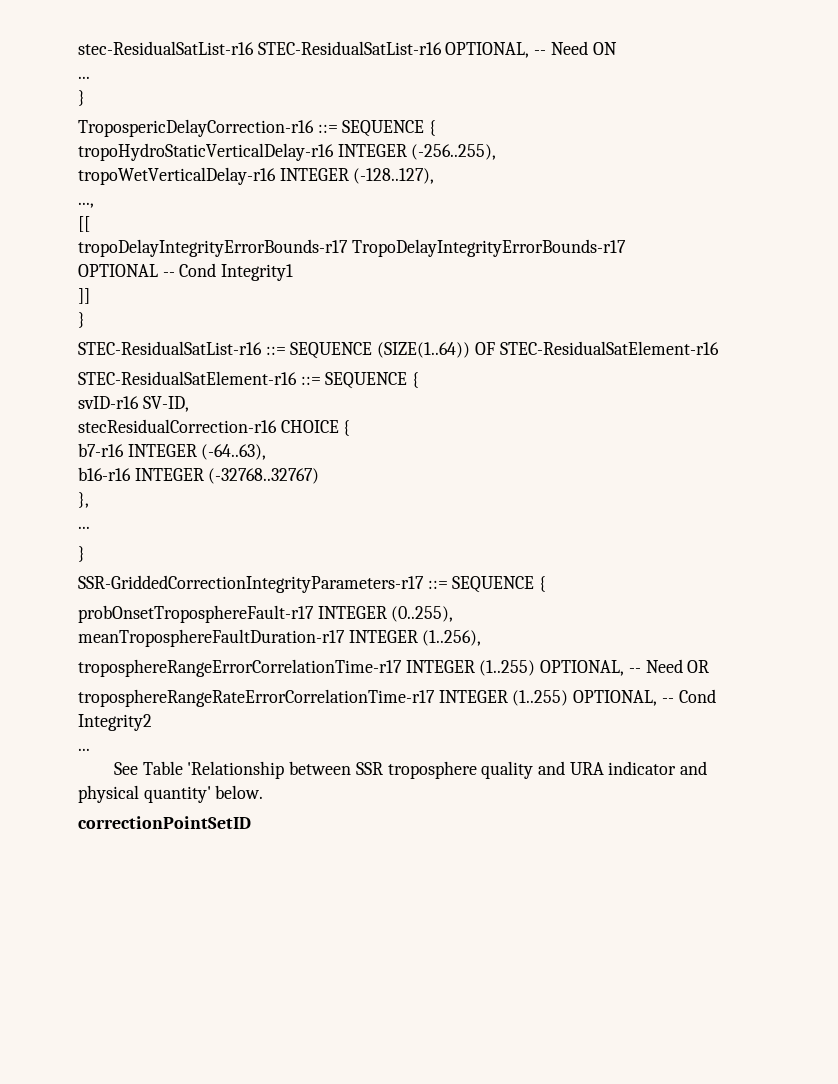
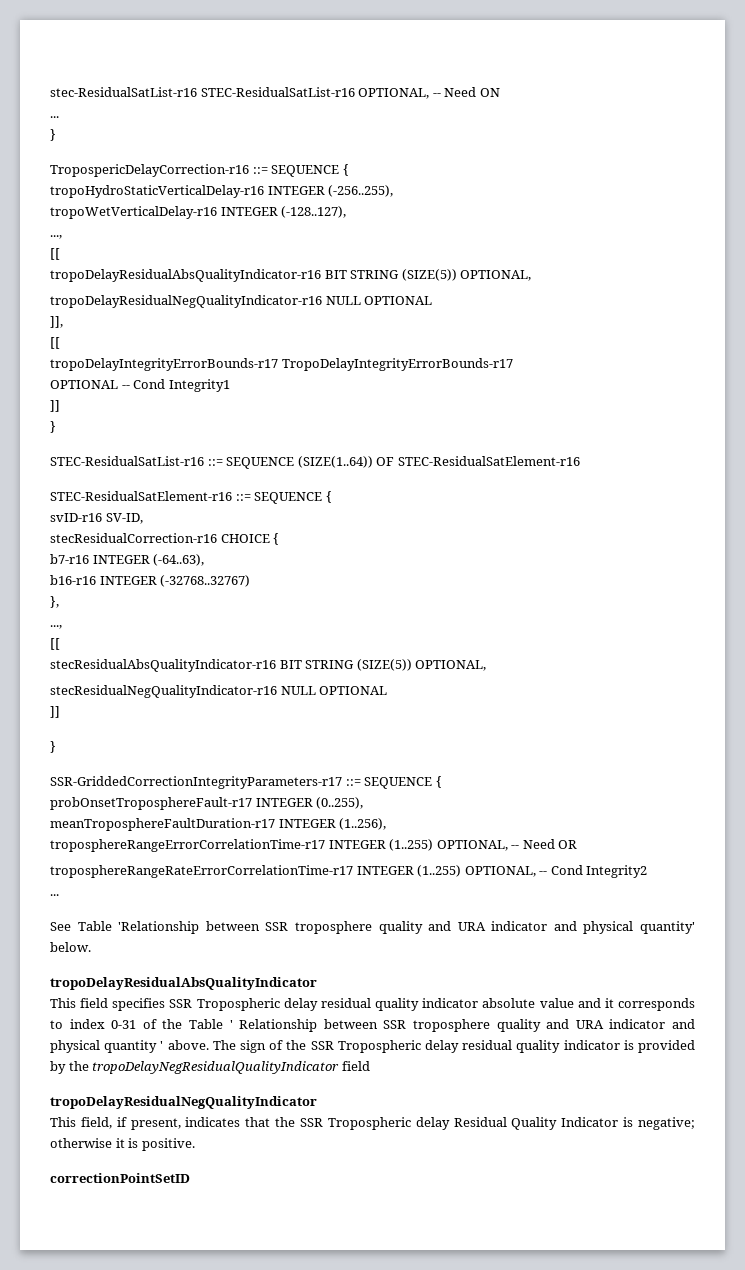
+ tropoDelayResidualAbsQualityIndicator-r16 BIT STRING (SIZE(5)) OPTIONAL,
+ tropoDelayResidualNegQualityIndicator-r16 NULL OPTIONAL
+ ]],
+ [[
  },
- ...
+ ...,
+ [[
+ stecResidualAbsQualityIndicator-r16 BIT STRING (SIZE(5)) OPTIONAL,
+ stecResidualNegQualityIndicator-r16 NULL OPTIONAL
+ ]]
+ tropoDelayResidualAbsQualityIndicator
+ This field specifies SSR Tropospheric delay residual quality indicator absolute value and it corresponds to index 0-31 of the Table ' Relationship between SSR troposphere quality and URA indicator and physical quantity ' above. The sign of the SSR Tropospheric delay residual quality indicator is provided by the tropoDelayNegResidualQualityIndicator field
+ tropoDelayResidualNegQualityIndicator
+ This field, if present, indicates that the SSR Tropospheric delay Residual Quality Indicator is negative; otherwise it is positive.

